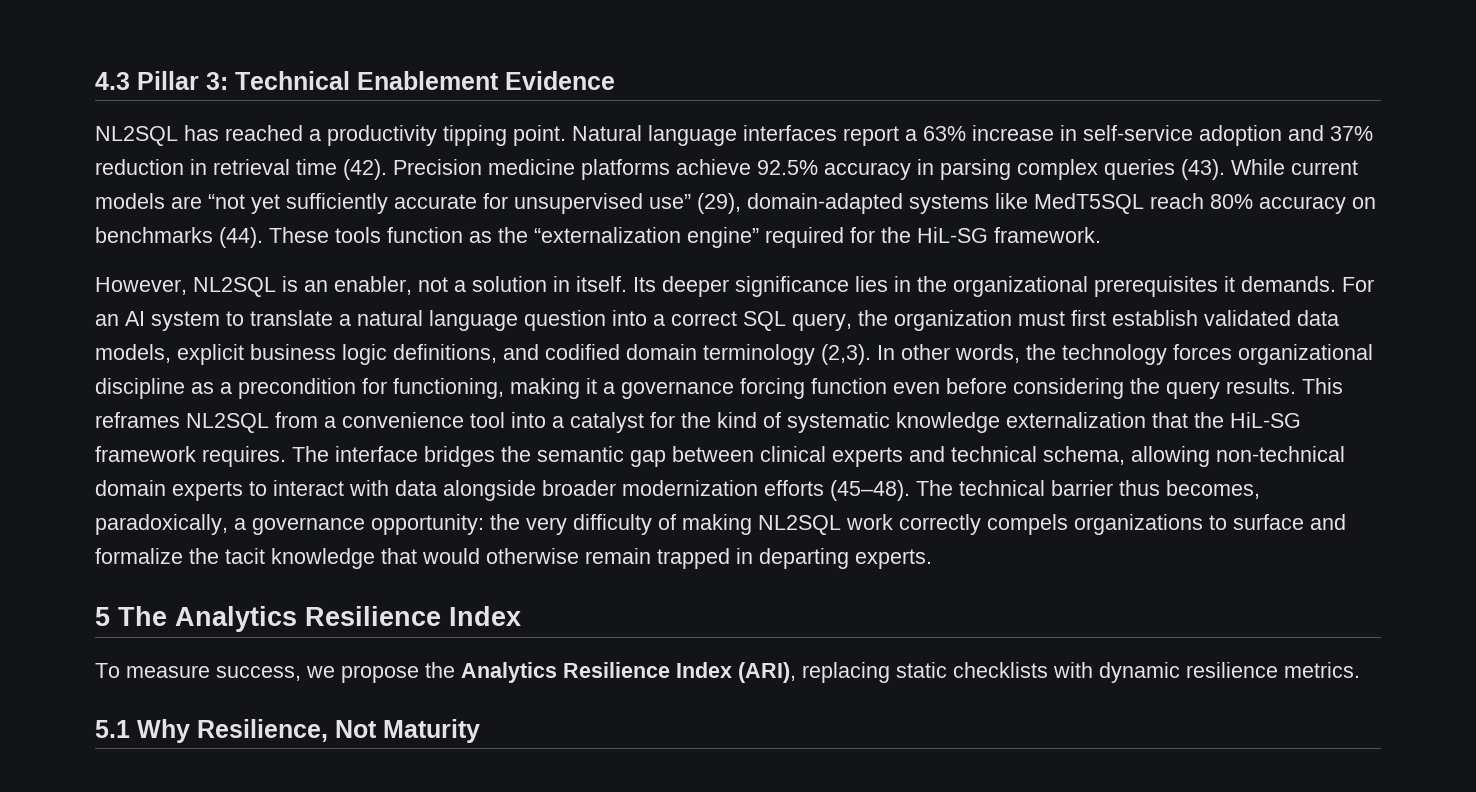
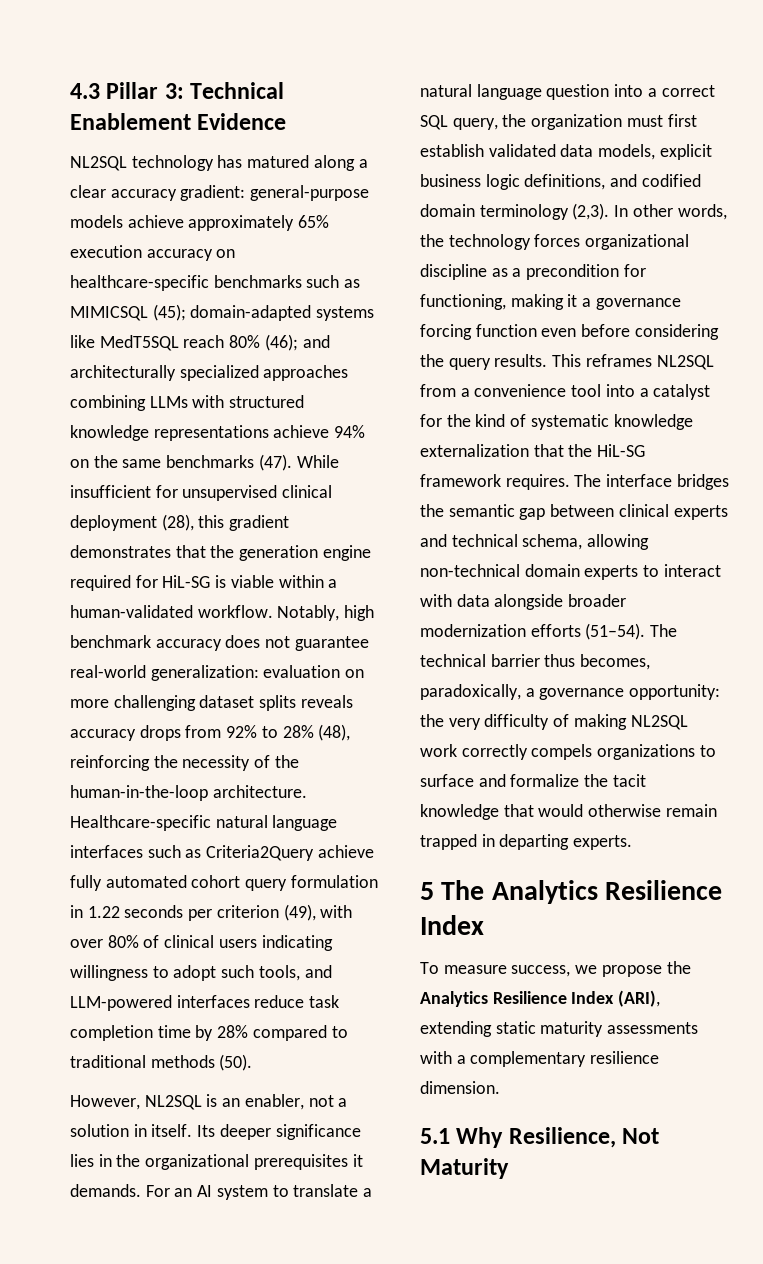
- NL2SQL has reached a productivity tipping point. Natural language interfaces report a 63% increase in self-service adoption and 37% reduction in retrieval time (42). Precision medicine platforms achieve 92.5% accuracy in parsing complex queries (43). While current models are “not yet sufficiently accurate for unsupervised use” (29), domain-adapted systems like MedT5SQL reach 80% accuracy on benchmarks (44). These tools function as the “externalization engine” required for the HiL-SG framework.
+ NL2SQL technology has matured along a clear accuracy gradient: general-purpose models achieve approximately 65% execution accuracy on healthcare-specific benchmarks such as MIMICSQL (45); domain-adapted systems like MedT5SQL reach 80% (46); and architecturally specialized approaches combining LLMs with structured knowledge representations achieve 94% on the same benchmarks (47). While insufficient for unsupervised clinical deployment (28), this gradient demonstrates that the generation engine required for HiL-SG is viable within a human-validated workflow. Notably, high benchmark accuracy does not guarantee real-world generalization: evaluation on more challenging dataset splits reveals accuracy drops from 92% to 28% (48), reinforcing the necessity of the human-in-the-loop architecture. Healthcare-specific natural language interfaces such as Criteria2Query achieve fully automated cohort query formulation in 1.22 seconds per criterion (49), with over 80% of clinical users indicating willingness to adopt such tools, and LLM-powered interfaces reduce task completion time by 28% compared to traditional methods (50).
- The interface bridges the semantic gap between clinical experts and technical schema, allowing non-technical domain experts to interact with data alongside broader modernization efforts (45–48).
+ The interface bridges the semantic gap between clinical experts and technical schema, allowing non-technical domain experts to interact with data alongside broader modernization efforts (51–54).
- To measure success, we propose the Analytics Resilience Index (ARI), replacing static checklists with dynamic resilience metrics.
+ To measure success, we propose the Analytics Resilience Index (ARI), extending static maturity assessments with a complementary resilience dimension.

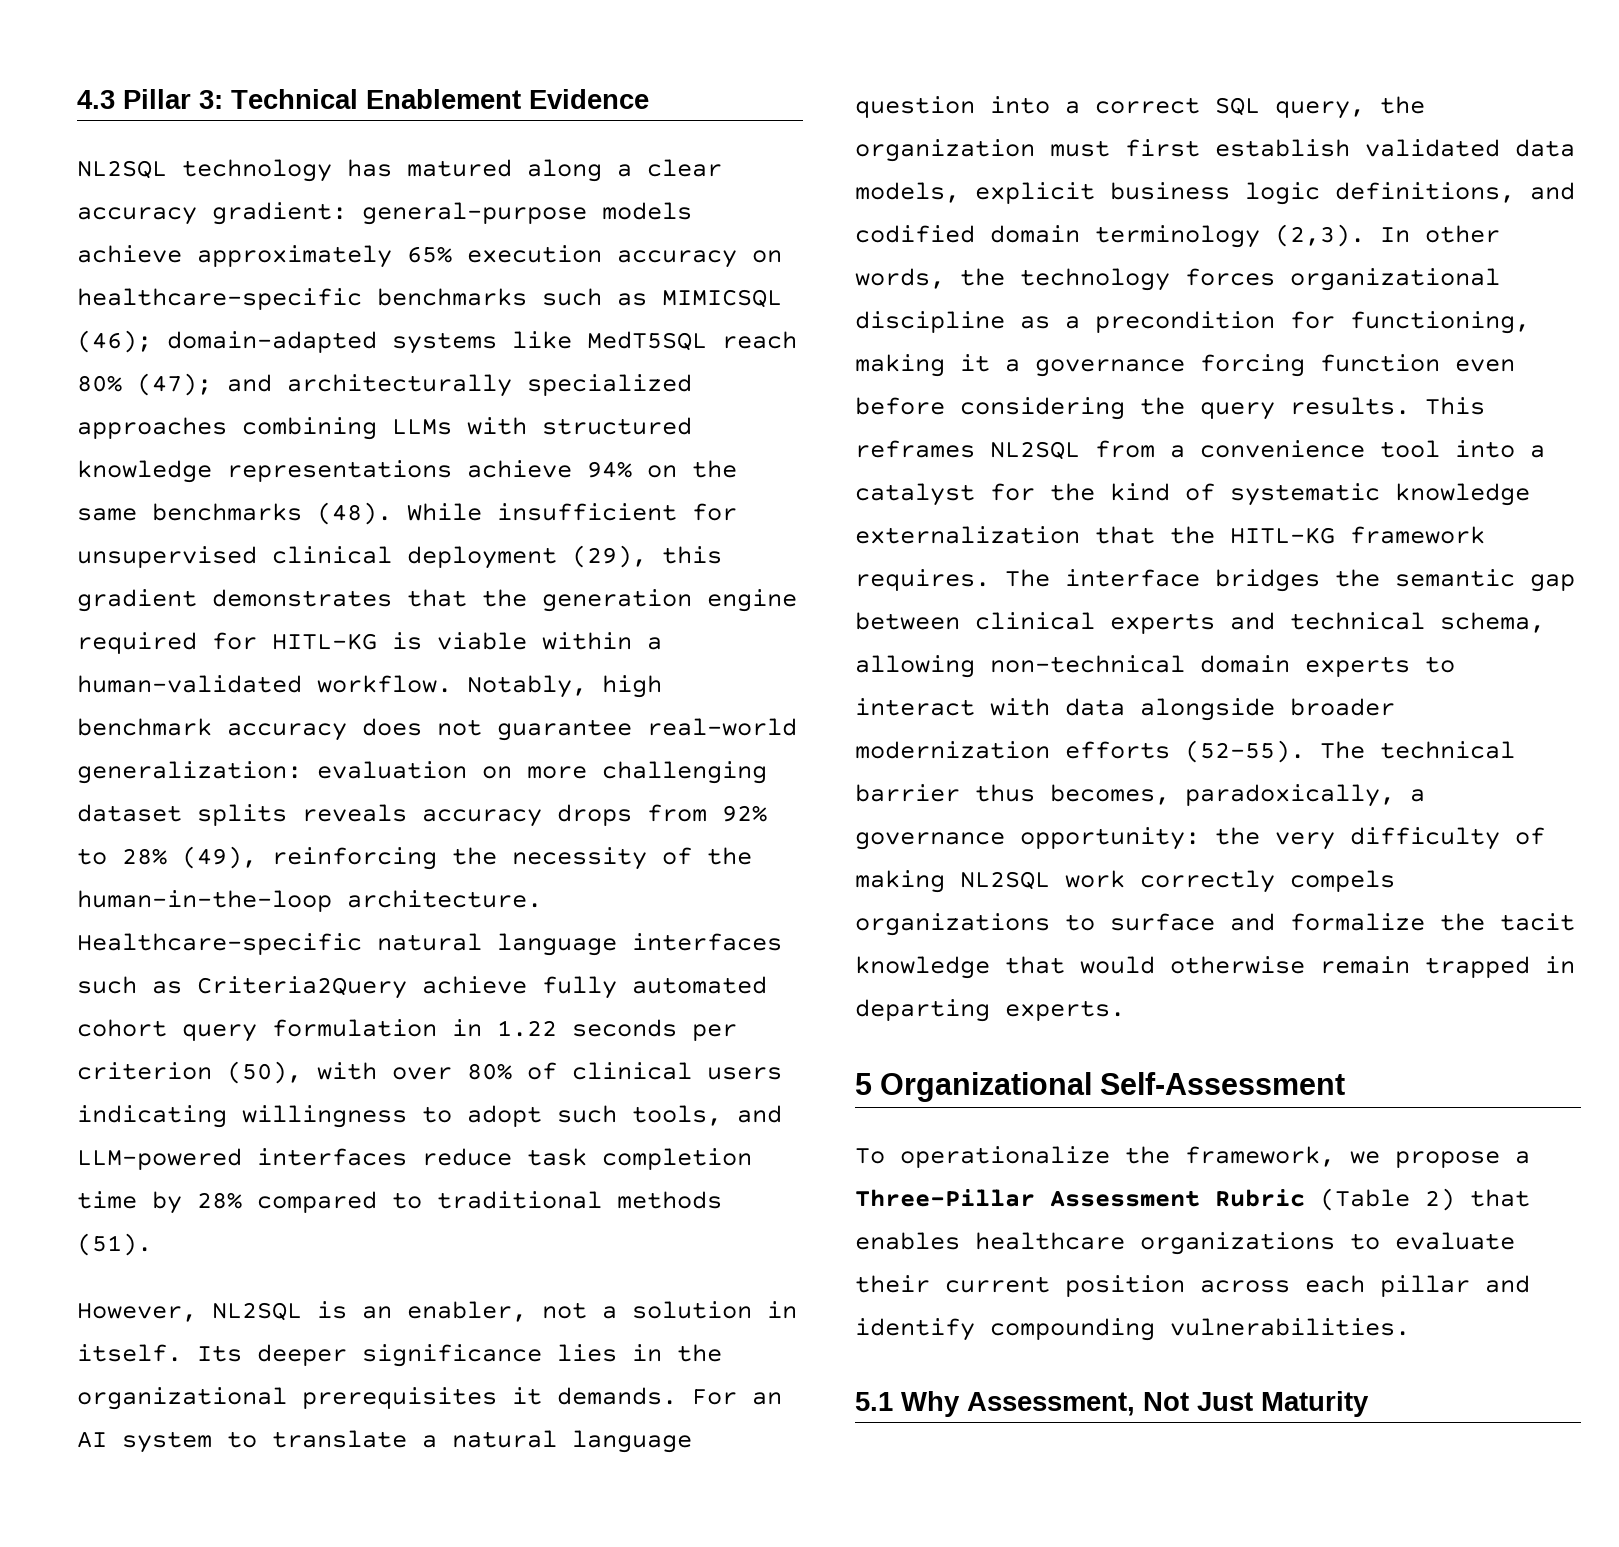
- NL2SQL technology has matured along a clear accuracy gradient: general-purpose models achieve approximately 65% execution accuracy on healthcare-specific benchmarks such as MIMICSQL (45); domain-adapted systems like MedT5SQL reach 80% (46); and architecturally specialized approaches combining LLMs with structured knowledge representations achieve 94% on the same benchmarks (47).
+ NL2SQL technology has matured along a clear accuracy gradient: general-purpose models achieve approximately 65% execution accuracy on healthcare-specific benchmarks such as MIMICSQL (46); domain-adapted systems like MedT5SQL reach 80% (47); and architecturally specialized approaches combining LLMs with structured knowledge representations achieve 94% on the same benchmarks (48).
- While insufficient for unsupervised clinical deployment (28), this gradient demonstrates that the generation engine required for HiL-SG is viable within a human-validated workflow.
+ While insufficient for unsupervised clinical deployment (29), this gradient demonstrates that the generation engine required for HITL-KG is viable within a human-validated workflow.
- Notably, high benchmark accuracy does not guarantee real-world generalization: evaluation on more challenging dataset splits reveals accuracy drops from 92% to 28% (48), reinforcing the necessity of the human-in-the-loop architecture.
+ Notably, high benchmark accuracy does not guarantee real-world generalization: evaluation on more challenging dataset splits reveals accuracy drops from 92% to 28% (49), reinforcing the necessity of the human-in-the-loop architecture.
- Healthcare-specific natural language interfaces such as Criteria2Query achieve fully automated cohort query formulation in 1.22 seconds per criterion (49), with over 80% of clinical users indicating willingness to adopt such tools, and LLM-powered interfaces reduce task completion time by 28% compared to traditional methods (50).
+ Healthcare-specific natural language interfaces such as Criteria2Query achieve fully automated cohort query formulation in 1.22 seconds per criterion (50), with over 80% of clinical users indicating willingness to adopt such tools, and LLM-powered interfaces reduce task completion time by 28% compared to traditional methods (51).
- This reframes NL2SQL from a convenience tool into a catalyst for the kind of systematic knowledge externalization that the HiL-SG framework requires.
+ This reframes NL2SQL from a convenience tool into a catalyst for the kind of systematic knowledge externalization that the HITL-KG framework requires.
- The interface bridges the semantic gap between clinical experts and technical schema, allowing non-technical domain experts to interact with data alongside broader modernization efforts (51–54).
+ The interface bridges the semantic gap between clinical experts and technical schema, allowing non-technical domain experts to interact with data alongside broader modernization efforts (52–55).
- 5 The Analytics Resilience Index
- To measure success, we propose the Analytics Resilience Index (ARI), extending static maturity assessments with a complementary resilience dimension.
+ 5 Organizational Self-Assessment
+ To operationalize the framework, we propose a Three-Pillar Assessment Rubric (Table 2) that enables healthcare organizations to evaluate their current position across each pillar and identify compounding vulnerabilities.
- 5.1 Why Resilience, Not Maturity
+ 5.1 Why Assessment, Not Just Maturity

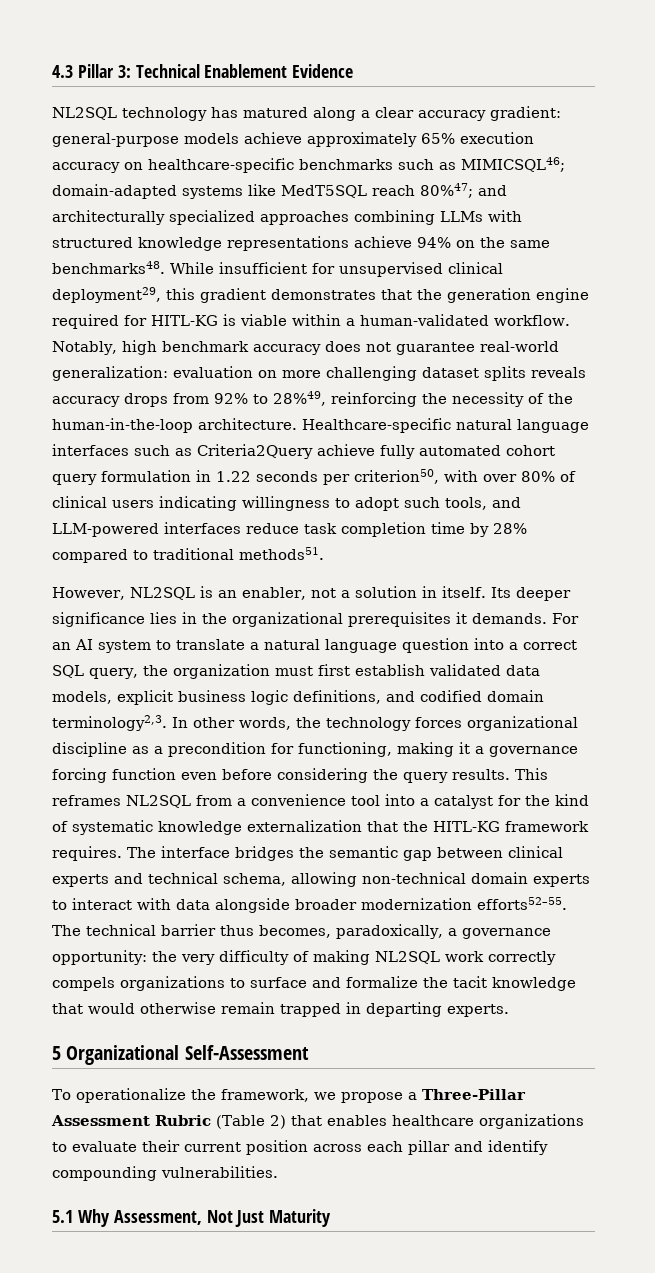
- NL2SQL technology has matured along a clear accuracy gradient: general-purpose models achieve approximately 65% execution accuracy on healthcare-specific benchmarks such as MIMICSQL (46); domain-adapted systems like MedT5SQL reach 80% (47); and architecturally specialized approaches combining LLMs with structured knowledge representations achieve 94% on the same benchmarks (48).
+ NL2SQL technology has matured along a clear accuracy gradient: general-purpose models achieve approximately 65% execution accuracy on healthcare-specific benchmarks such as MIMICSQL46; domain-adapted systems like MedT5SQL reach 80%47; and architecturally specialized approaches combining LLMs with structured knowledge representations achieve 94% on the same benchmarks48.
- While insufficient for unsupervised clinical deployment (29), this gradient demonstrates that the generation engine required for HITL-KG is viable within a human-validated workflow.
+ While insufficient for unsupervised clinical deployment29, this gradient demonstrates that the generation engine required for HITL-KG is viable within a human-validated workflow.
- Notably, high benchmark accuracy does not guarantee real-world generalization: evaluation on more challenging dataset splits reveals accuracy drops from 92% to 28% (49), reinforcing the necessity of the human-in-the-loop architecture.
+ Notably, high benchmark accuracy does not guarantee real-world generalization: evaluation on more challenging dataset splits reveals accuracy drops from 92% to 28%49, reinforcing the necessity of the human-in-the-loop architecture.
- Healthcare-specific natural language interfaces such as Criteria2Query achieve fully automated cohort query formulation in 1.22 seconds per criterion (50), with over 80% of clinical users indicating willingness to adopt such tools, and LLM-powered interfaces reduce task completion time by 28% compared to traditional methods (51).
+ Healthcare-specific natural language interfaces such as Criteria2Query achieve fully automated cohort query formulation in 1.22 seconds per criterion50, with over 80% of clinical users indicating willingness to adopt such tools, and LLM-powered interfaces reduce task completion time by 28% compared to traditional methods51.
- For an AI system to translate a natural language question into a correct SQL query, the organization must first establish validated data models, explicit business logic definitions, and codified domain terminology (2,3).
+ For an AI system to translate a natural language question into a correct SQL query, the organization must first establish validated data models, explicit business logic definitions, and codified domain terminology2,3.
- The interface bridges the semantic gap between clinical experts and technical schema, allowing non-technical domain experts to interact with data alongside broader modernization efforts (52–55).
+ The interface bridges the semantic gap between clinical experts and technical schema, allowing non-technical domain experts to interact with data alongside broader modernization efforts52–55.

